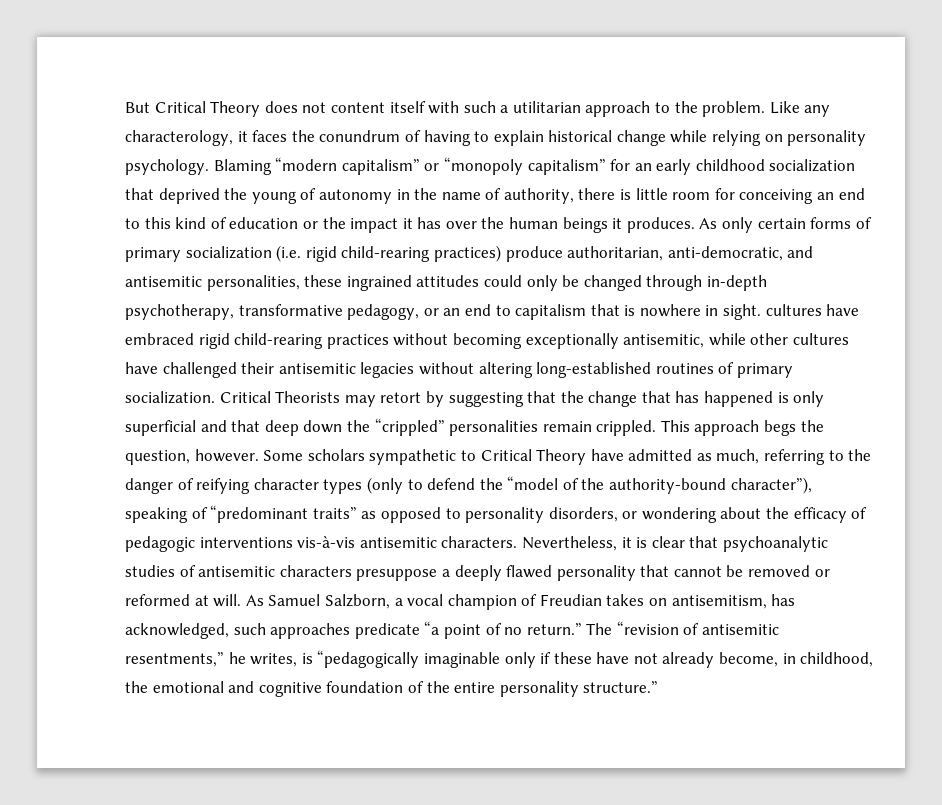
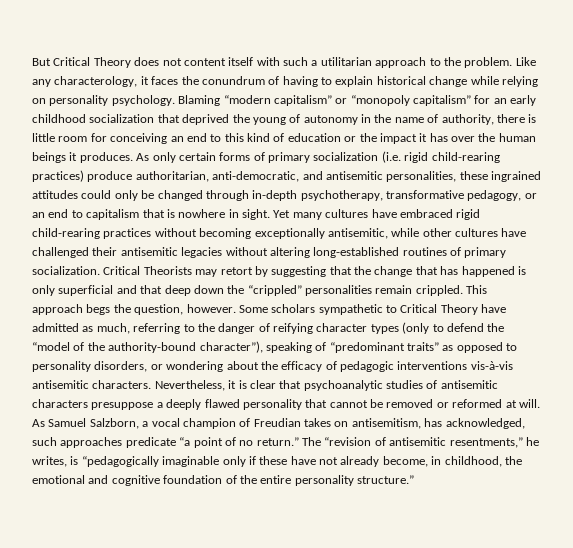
- As only certain forms of primary socialization (i.e. rigid child-rearing practices) produce authoritarian, anti-democratic, and antisemitic personalities, these ingrained attitudes could only be changed through in-depth psychotherapy, transformative pedagogy, or an end to capitalism that is nowhere in sight. cultures have embraced rigid child-rearing practices without becoming exceptionally antisemitic, while other cultures have challenged their antisemitic legacies without altering long-established routines of primary socialization.
+ As only certain forms of primary socialization (i.e. rigid child-rearing practices) produce authoritarian, anti-democratic, and antisemitic personalities, these ingrained attitudes could only be changed through in-depth psychotherapy, transformative pedagogy, or an end to capitalism that is nowhere in sight. Yet many cultures have embraced rigid child-rearing practices without becoming exceptionally antisemitic, while other cultures have challenged their antisemitic legacies without altering long-established routines of primary socialization.

